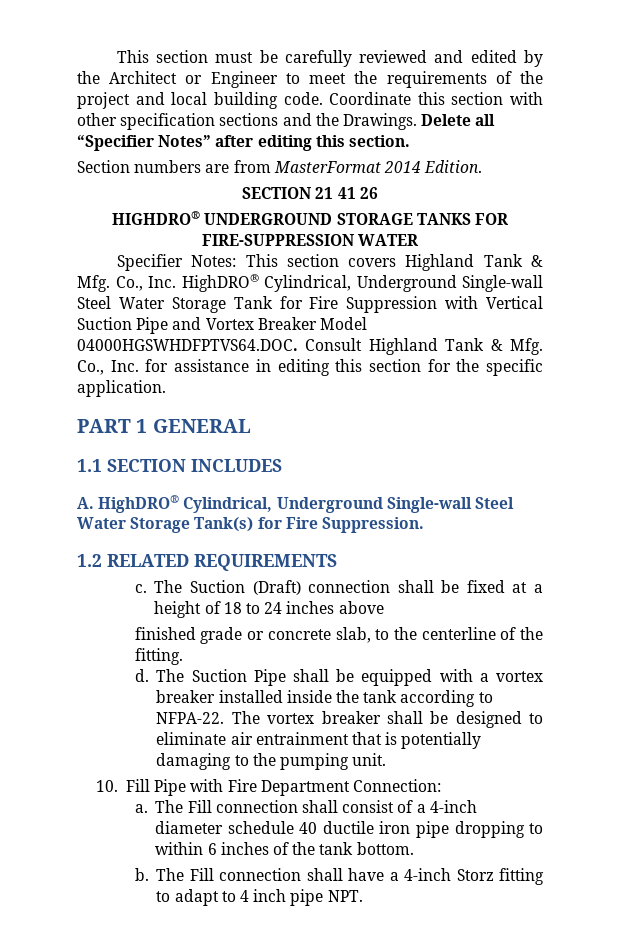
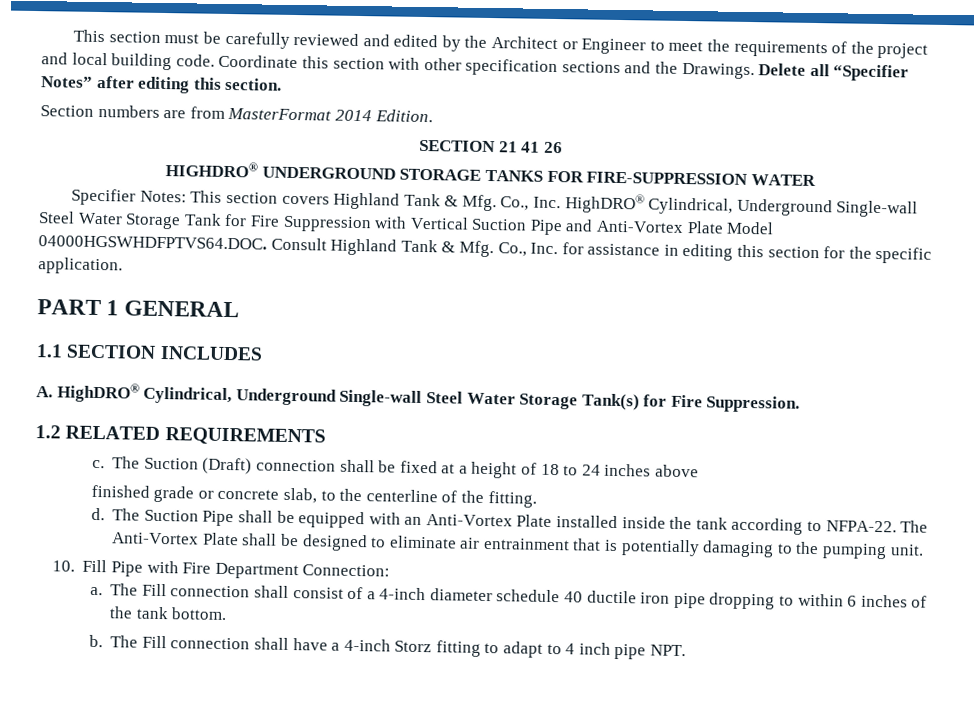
- Specifier Notes: This section covers Highland Tank & Mfg. Co., Inc. HighDRO® Cylindrical, Underground Single-wall Steel Water Storage Tank for Fire Suppression with Vertical Suction Pipe and Vortex Breaker Model 04000HGSWHDFPTVS64.DOC. Consult Highland Tank & Mfg. Co., Inc. for assistance in editing this section for the specific application.
+ Specifier Notes: This section covers Highland Tank & Mfg. Co., Inc. HighDRO® Cylindrical, Underground Single-wall Steel Water Storage Tank for Fire Suppression with Vertical Suction Pipe and Anti-Vortex Plate Model 04000HGSWHDFPTVS64.DOC. Consult Highland Tank & Mfg. Co., Inc. for assistance in editing this section for the specific application.
- The Suction Pipe shall be equipped with a vortex breaker installed inside the tank according to NFPA-22.
+ The Suction Pipe shall be equipped with an Anti-Vortex Plate installed inside the tank according to NFPA-22.
- The vortex breaker shall be designed to eliminate air entrainment that is potentially damaging to the pumping unit.
+ The Anti-Vortex Plate shall be designed to eliminate air entrainment that is potentially damaging to the pumping unit.

